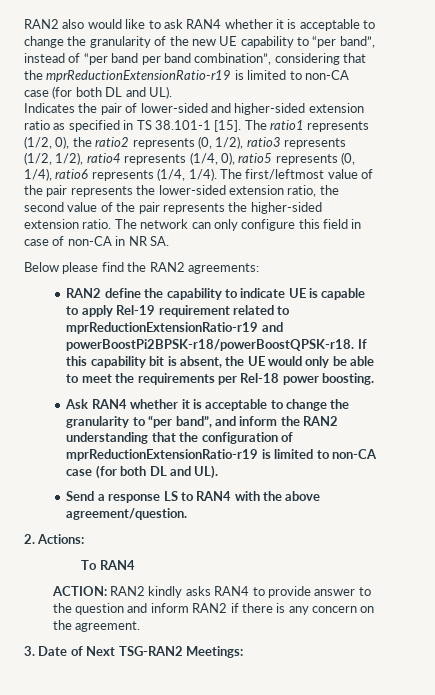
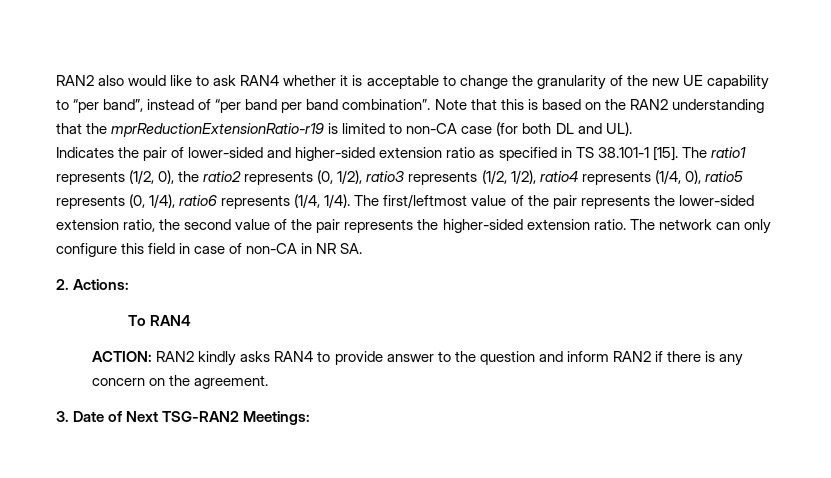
- RAN2 also would like to ask RAN4 whether it is acceptable to change the granularity of the new UE capability to “per band”, instead of “per band per band combination”, considering that the mprReductionExtensionRatio-r19 is limited to non-CA case (for both DL and UL).
+ RAN2 also would like to ask RAN4 whether it is acceptable to change the granularity of the new UE capability to “per band”, instead of “per band per band combination”. Note that this is based on the RAN2 understanding that the mprReductionExtensionRatio-r19 is limited to non-CA case (for both DL and UL).
- Below please find the RAN2 agreements:
- RAN2 define the capability to indicate UE is capable to apply Rel-19 requirement related to mprReductionExtensionRatio-r19 and powerBoostPi2BPSK-r18/powerBoostQPSK-r18. If this capability bit is absent, the UE would only be able to meet the requirements per Rel-18 power boosting.
- Ask RAN4 whether it is acceptable to change the granularity to “per band”, and inform the RAN2 understanding that the configuration of mprReductionExtensionRatio-r19 is limited to non-CA case (for both DL and UL).
- Send a response LS to RAN4 with the above agreement/question.

